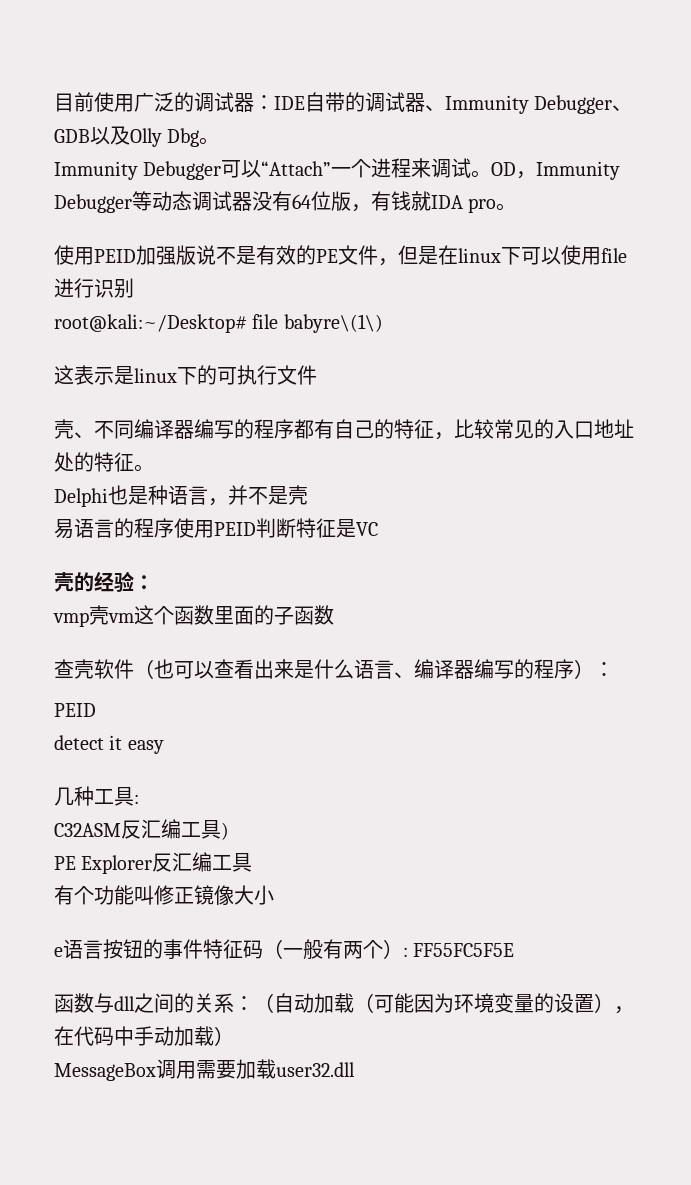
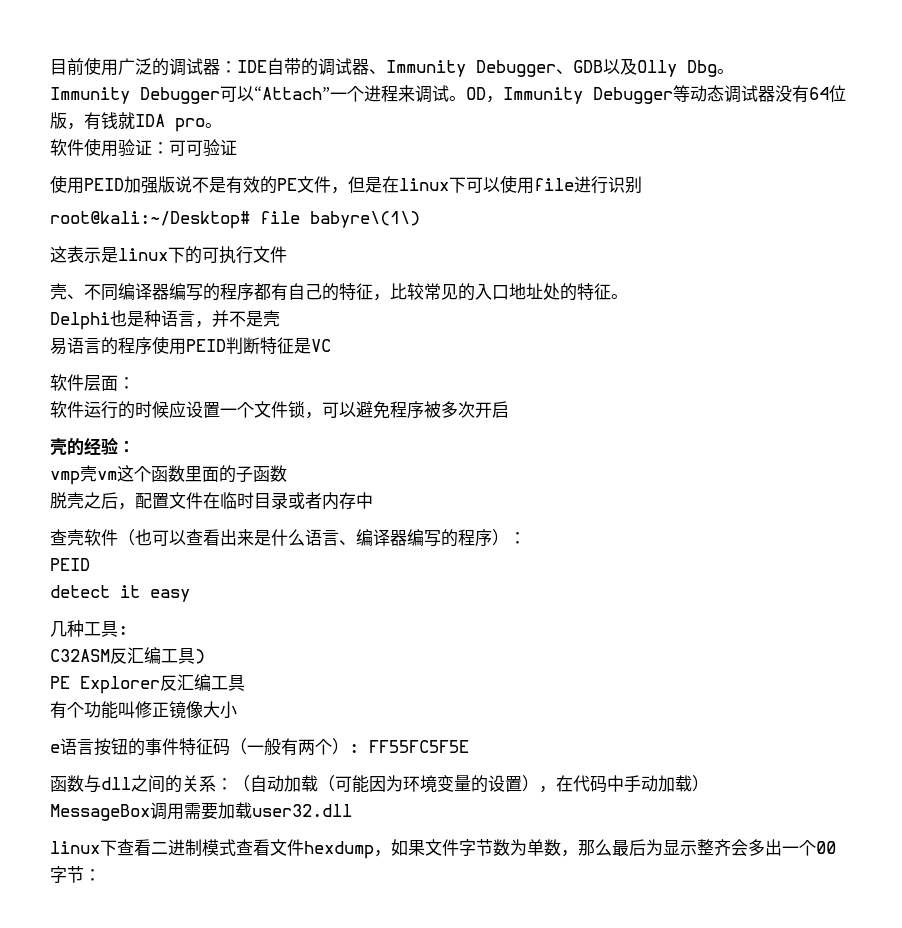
+ 软件使用验证：可可验证
+ 软件层面：
+ 软件运行的时候应设置一个文件锁，可以避免程序被多次开启
+ 脱壳之后，配置文件在临时目录或者内存中
+ linux下查看二进制模式查看文件hexdump，如果文件字节数为单数，那么最后为显示整齐会多出一个00字节：

